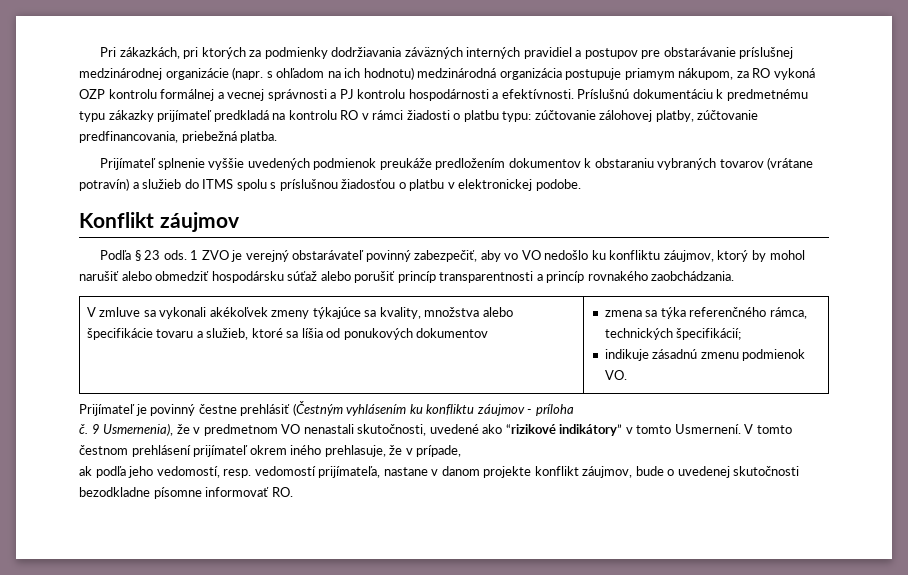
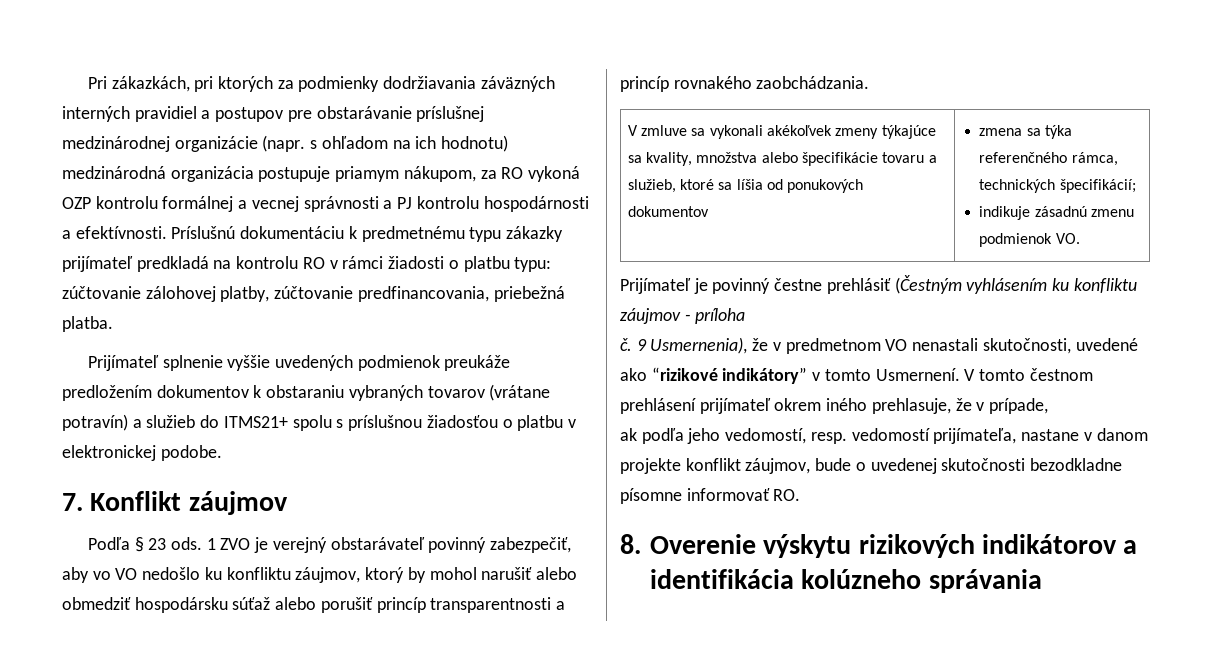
- Prijímateľ splnenie vyššie uvedených podmienok preukáže predložením dokumentov k obstaraniu vybraných tovarov (vrátane potravín) a služieb do ITMS spolu s príslušnou žiadosťou o platbu v elektronickej podobe.
+ Prijímateľ splnenie vyššie uvedených podmienok preukáže predložením dokumentov k obstaraniu vybraných tovarov (vrátane potravín) a služieb do ITMS21+ spolu s príslušnou žiadosťou o platbu v elektronickej podobe.
- Konflikt záujmov
+ 7. Konflikt záujmov
+ 8. Overenie výskytu rizikových indikátorov a identifikácia kolúzneho správania

